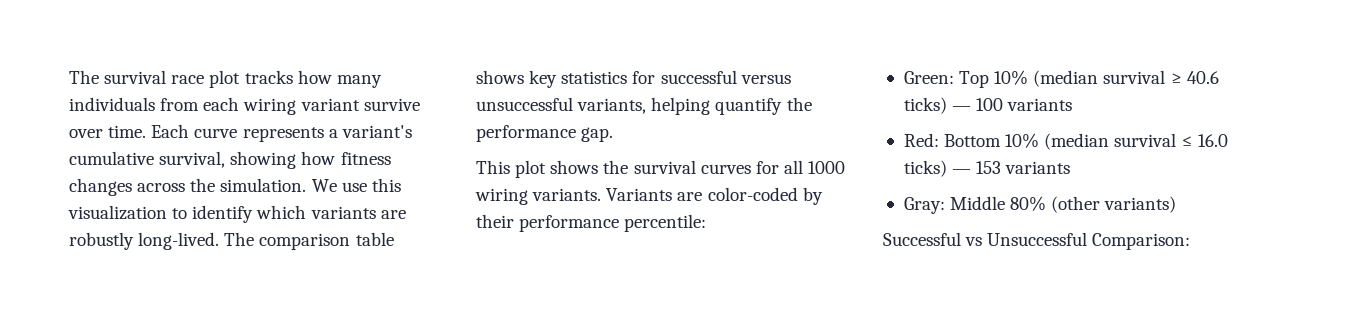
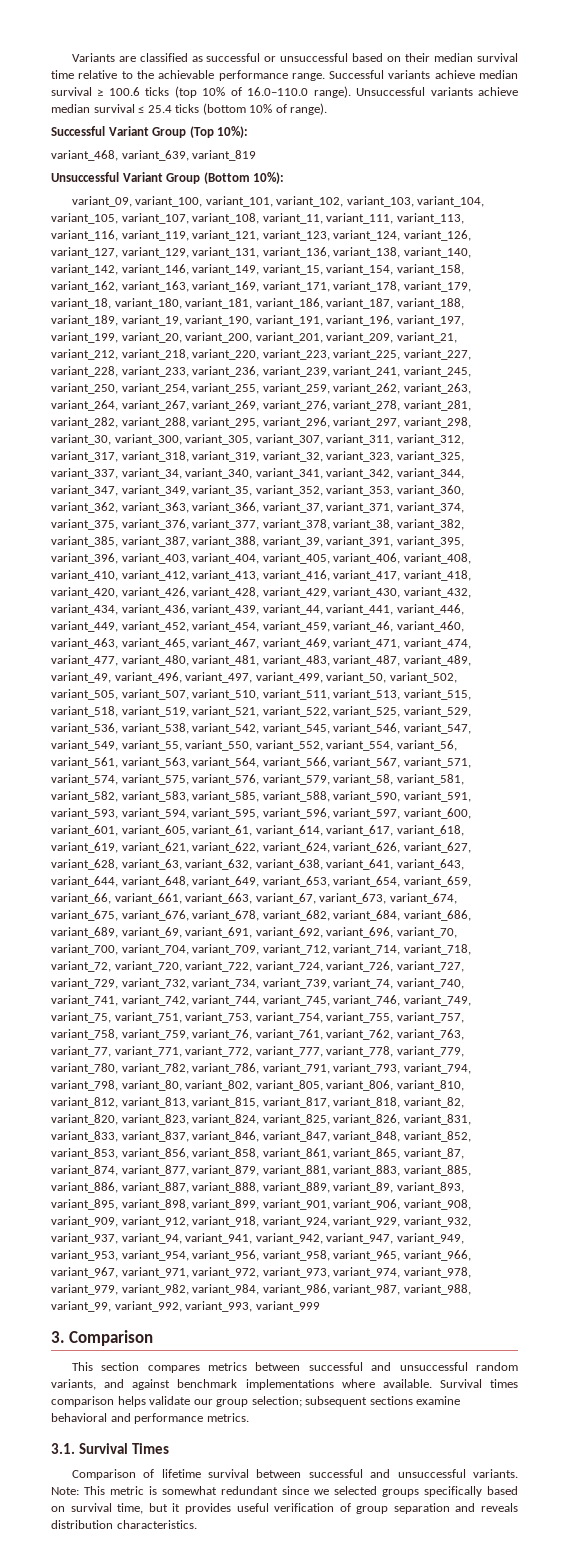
- The survival race plot tracks how many individuals from each wiring variant survive over time. Each curve represents a variant's cumulative survival, showing how fitness changes across the simulation. We use this visualization to identify which variants are robustly long-lived. The comparison table shows key statistics for successful versus unsuccessful variants, helping quantify the performance gap.
- This plot shows the survival curves for all 1000 wiring variants. Variants are color-coded by their performance percentile:
- Green: Top 10% (median survival ≥ 40.6 ticks) — 100 variants
- Red: Bottom 10% (median survival ≤ 16.0 ticks) — 153 variants
- Gray: Middle 80% (other variants)
- Successful vs Unsuccessful Comparison:
+ Variants are classified as successful or unsuccessful based on their median survival time relative to the achievable performance range. Successful variants achieve median survival ≥ 100.6 ticks (top 10% of 16.0–110.0 range). Unsuccessful variants achieve median survival ≤ 25.4 ticks (bottom 10% of range).
+ Successful Variant Group (Top 10%):
+ variant_468, variant_639, variant_819
+ Unsuccessful Variant Group (Bottom 10%):
+ variant_09, variant_100, variant_101, variant_102, variant_103, variant_104, variant_105, variant_107, variant_108, variant_11, variant_111, variant_113, variant_116, variant_119, variant_121, variant_123, variant_124, variant_126, variant_127, variant_129, variant_131, variant_136, variant_138, variant_140, variant_142, variant_146, variant_149, variant_15, variant_154, variant_158, variant_162, variant_163, variant_169, variant_171, variant_178, variant_179, variant_18, variant_180, variant_181, variant_186, variant_187, variant_188, variant_189, variant_19, variant_190, variant_191, variant_196, variant_197, variant_199, variant_20, variant_200, variant_201, variant_209, variant_21, variant_212, variant_218, variant_220, variant_223, variant_225, variant_227, variant_228, variant_233, variant_236, variant_239, variant_241, variant_245, variant_250, variant_254, variant_255, variant_259, variant_262, variant_263, variant_264, variant_267, variant_269, variant_276, variant_278, variant_281, variant_282, variant_288, variant_295, variant_296, variant_297, variant_298, variant_30, variant_300, variant_305, variant_307, variant_311, variant_312, variant_317, variant_318, variant_319, variant_32, variant_323, variant_325, variant_337, variant_34, variant_340, variant_341, variant_342, variant_344, variant_347, variant_349, variant_35, variant_352, variant_353, variant_360, variant_362, variant_363, variant_366, variant_37, variant_371, variant_374, variant_375, variant_376, variant_377, variant_378, variant_38, variant_382, variant_385, variant_387, variant_388, variant_39, variant_391, variant_395, variant_396, variant_403, variant_404, variant_405, variant_406, variant_408, variant_410, variant_412, variant_413, variant_416, variant_417, variant_418, variant_420, variant_426, variant_428, variant_429, variant_430, variant_432, variant_434, variant_436, variant_439, variant_44, variant_441, variant_446, variant_449, variant_452, variant_454, variant_459, variant_46, variant_460, variant_463, variant_465, variant_467, variant_469, variant_471, variant_474, variant_477, variant_480, variant_481, variant_483, variant_487, variant_489, variant_49, variant_496, variant_497, variant_499, variant_50, variant_502, variant_505, variant_507, variant_510, variant_511, variant_513, variant_515, variant_518, variant_519, variant_521, variant_522, variant_525, variant_529, variant_536, variant_538, variant_542, variant_545, variant_546, variant_547, variant_549, variant_55, variant_550, variant_552, variant_554, variant_56, variant_561, variant_563, variant_564, variant_566, variant_567, variant_571, variant_574, variant_575, variant_576, variant_579, variant_58, variant_581, variant_582, variant_583, variant_585, variant_588, variant_590, variant_591, variant_593, variant_594, variant_595, variant_596, variant_597, variant_600, variant_601, variant_605, variant_61, variant_614, variant_617, variant_618, variant_619, variant_621, variant_622, variant_624, variant_626, variant_627, variant_628, variant_63, variant_632, variant_638, variant_641, variant_643, variant_644, variant_648, variant_649, variant_653, variant_654, variant_659, variant_66, variant_661, variant_663, variant_67, variant_673, variant_674, variant_675, variant_676, variant_678, variant_682, variant_684, variant_686, variant_689, variant_69, variant_691, variant_692, variant_696, variant_70, variant_700, variant_704, variant_709, variant_712, variant_714, variant_718, variant_72, variant_720, variant_722, variant_724, variant_726, variant_727, variant_729, variant_732, variant_734, variant_739, variant_74, variant_740, variant_741, variant_742, variant_744, variant_745, variant_746, variant_749, variant_75, variant_751, variant_753, variant_754, variant_755, variant_757, variant_758, variant_759, variant_76, variant_761, variant_762, variant_763, variant_77, variant_771, variant_772, variant_777, variant_778, variant_779, variant_780, variant_782, variant_786, variant_791, variant_793, variant_794, variant_798, variant_80, variant_802, variant_805, variant_806, variant_810, variant_812, variant_813, variant_815, variant_817, variant_818, variant_82, variant_820, variant_823, variant_824, variant_825, variant_826, variant_831, variant_833, variant_837, variant_846, variant_847, variant_848, variant_852, variant_853, variant_856, variant_858, variant_861, variant_865, variant_87, variant_874, variant_877, variant_879, variant_881, variant_883, variant_885, variant_886, variant_887, variant_888, variant_889, variant_89, variant_893, variant_895, variant_898, variant_899, variant_901, variant_906, variant_908, variant_909, variant_912, variant_918, variant_924, variant_929, variant_932, variant_937, variant_94, variant_941, variant_942, variant_947, variant_949, variant_953, variant_954, variant_956, variant_958, variant_965, variant_966, variant_967, variant_971, variant_972, variant_973, variant_974, variant_978, variant_979, variant_982, variant_984, variant_986, variant_987, variant_988, variant_99, variant_992, variant_993, variant_999
+ 3. Comparison
+ This section compares metrics between successful and unsuccessful random variants, and against benchmark implementations where available. Survival times comparison helps validate our group selection; subsequent sections examine behavioral and performance metrics.
+ 3.1. Survival Times
+ Comparison of lifetime survival between successful and unsuccessful variants. Note: This metric is somewhat redundant since we selected groups specifically based on survival time, but it provides useful verification of group separation and reveals distribution characteristics.

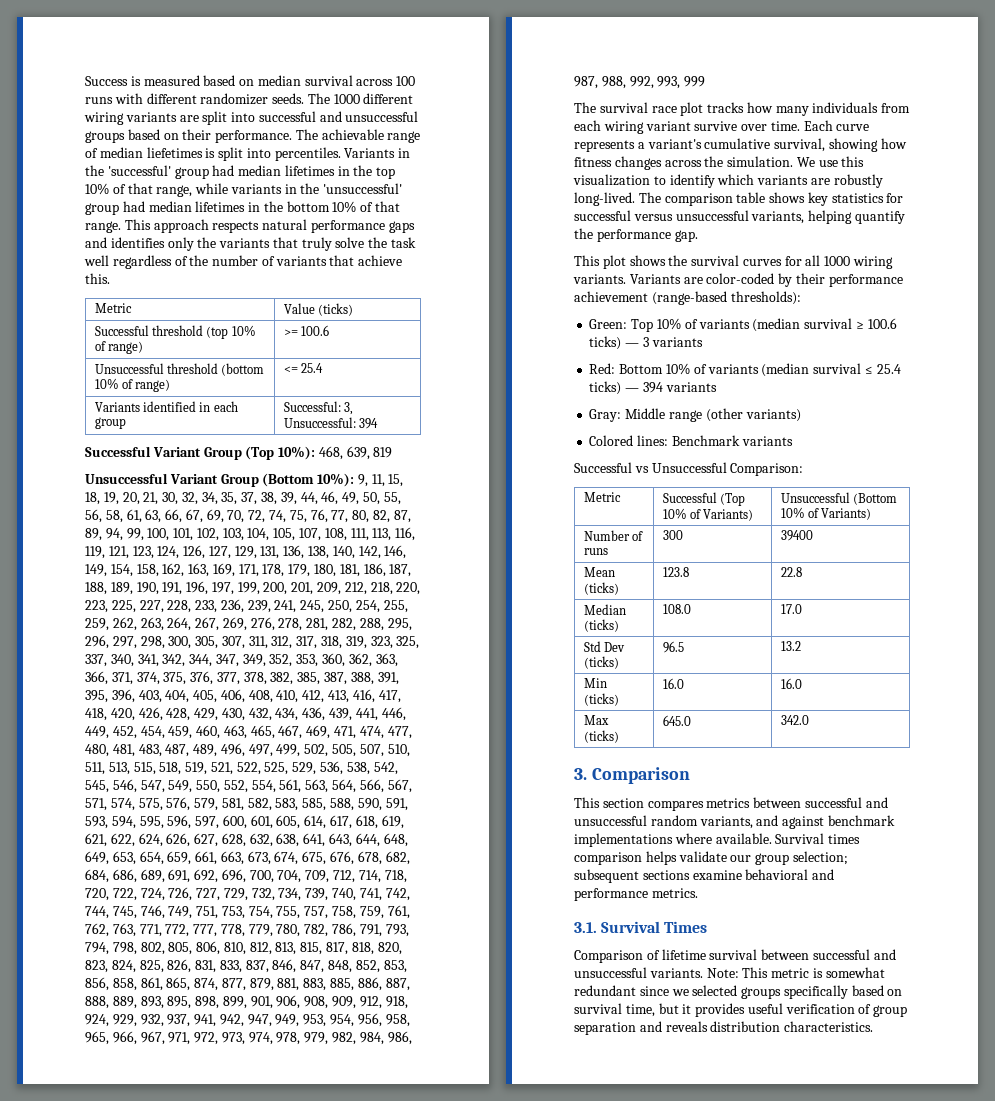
- Variants are classified as successful or unsuccessful based on their median survival time relative to the achievable performance range. Successful variants achieve median survival ≥ 100.6 ticks (top 10% of 16.0–110.0 range). Unsuccessful variants achieve median survival ≤ 25.4 ticks (bottom 10% of range).
+ Success is measured based on median survival across 100 runs with different randomizer seeds. The 1000 different wiring variants are split into successful and unsuccessful groups based on their performance. The achievable range of median liefetimes is split into percentiles. Variants in the 'successful' group had median lifetimes in the top 10% of that range, while variants in the 'unsuccessful' group had median lifetimes in the bottom 10% of that range. This approach respects natural performance gaps and identifies only the variants that truly solve the task well regardless of the number of variants that achieve this.
+ Metric | Value (ticks)
+ Successful threshold (top 10% of range) | >= 100.6
+ Unsuccessful threshold (bottom 10% of range) | <= 25.4
+ Variants identified in each group | Successful: 3, Unsuccessful: 394
- Successful Variant Group (Top 10%):
- variant_468, variant_639, variant_819
+ Successful Variant Group (Top 10%): 468, 639, 819
- Unsuccessful Variant Group (Bottom 10%):
- variant_09, variant_100, variant_101, variant_102, variant_103, variant_104, variant_105, variant_107, variant_108, variant_11, variant_111, variant_113, variant_116, variant_119, variant_121, variant_123, variant_124, variant_126, variant_127, variant_129, variant_131, variant_136, variant_138, variant_140, variant_142, variant_146, variant_149, variant_15, variant_154, variant_158, variant_162, variant_163, variant_169, variant_171, variant_178, variant_179, variant_18, variant_180, variant_181, variant_186, variant_187, variant_188, variant_189, variant_19, variant_190, variant_191, variant_196, variant_197, variant_199, variant_20, variant_200, variant_201, variant_209, variant_21, variant_212, variant_218, variant_220, variant_223, variant_225, variant_227, variant_228, variant_233, variant_236, variant_239, variant_241, variant_245, variant_250, variant_254, variant_255, variant_259, variant_262, variant_263, variant_264, variant_267, variant_269, variant_276, variant_278, variant_281, variant_282, variant_288, variant_295, variant_296, variant_297, variant_298, variant_30, variant_300, variant_305, variant_307, variant_311, variant_312, variant_317, variant_318, variant_319, variant_32, variant_323, variant_325, variant_337, variant_34, variant_340, variant_341, variant_342, variant_344, variant_347, variant_349, variant_35, variant_352, variant_353, variant_360, variant_362, variant_363, variant_366, variant_37, variant_371, variant_374, variant_375, variant_376, variant_377, variant_378, variant_38, variant_382, variant_385, variant_387, variant_388, variant_39, variant_391, variant_395, variant_396, variant_403, variant_404, variant_405, variant_406, variant_408, variant_410, variant_412, variant_413, variant_416, variant_417, variant_418, variant_420, variant_426, variant_428, variant_429, variant_430, variant_432, variant_434, variant_436, variant_439, variant_44, variant_441, variant_446, variant_449, variant_452, variant_454, variant_459, variant_46, variant_460, variant_463, variant_465, variant_467, variant_469, variant_471, variant_474, variant_477, variant_480, variant_481, variant_483, variant_487, variant_489, variant_49, variant_496, variant_497, variant_499, variant_50, variant_502, variant_505, variant_507, variant_510, variant_511, variant_513, variant_515, variant_518, variant_519, variant_521, variant_522, variant_525, variant_529, variant_536, variant_538, variant_542, variant_545, variant_546, variant_547, variant_549, variant_55, variant_550, variant_552, variant_554, variant_56, variant_561, variant_563, variant_564, variant_566, variant_567, variant_571, variant_574, variant_575, variant_576, variant_579, variant_58, variant_581, variant_582, variant_583, variant_585, variant_588, variant_590, variant_591, variant_593, variant_594, variant_595, variant_596, variant_597, variant_600, variant_601, variant_605, variant_61, variant_614, variant_617, variant_618, variant_619, variant_621, variant_622, variant_624, variant_626, variant_627, variant_628, variant_63, variant_632, variant_638, variant_641, variant_643, variant_644, variant_648, variant_649, variant_653, variant_654, variant_659, variant_66, variant_661, variant_663, variant_67, variant_673, variant_674, variant_675, variant_676, variant_678, variant_682, variant_684, variant_686, variant_689, variant_69, variant_691, variant_692, variant_696, variant_70, variant_700, variant_704, variant_709, variant_712, variant_714, variant_718, variant_72, variant_720, variant_722, variant_724, variant_726, variant_727, variant_729, variant_732, variant_734, variant_739, variant_74, variant_740, variant_741, variant_742, variant_744, variant_745, variant_746, variant_749, variant_75, variant_751, variant_753, variant_754, variant_755, variant_757, variant_758, variant_759, variant_76, variant_761, variant_762, variant_763, variant_77, variant_771, variant_772, variant_777, variant_778, variant_779, variant_780, variant_782, variant_786, variant_791, variant_793, variant_794, variant_798, variant_80, variant_802, variant_805, variant_806, variant_810, variant_812, variant_813, variant_815, variant_817, variant_818, variant_82, variant_820, variant_823, variant_824, variant_825, variant_826, variant_831, variant_833, variant_837, variant_846, variant_847, variant_848, variant_852, variant_853, variant_856, variant_858, variant_861, variant_865, variant_87, variant_874, variant_877, variant_879, variant_881, variant_883, variant_885, variant_886, variant_887, variant_888, variant_889, variant_89, variant_893, variant_895, variant_898, variant_899, variant_901, variant_906, variant_908, variant_909, variant_912, variant_918, variant_924, variant_929, variant_932, variant_937, variant_94, variant_941, variant_942, variant_947, variant_949, variant_953, variant_954, variant_956, variant_958, variant_965, variant_966, variant_967, variant_971, variant_972, variant_973, variant_974, variant_978, variant_979, variant_982, variant_984, variant_986, variant_987, variant_988, variant_99, variant_992, variant_993, variant_999
+ Unsuccessful Variant Group (Bottom 10%): 9, 11, 15, 18, 19, 20, 21, 30, 32, 34, 35, 37, 38, 39, 44, 46, 49, 50, 55, 56, 58, 61, 63, 66, 67, 69, 70, 72, 74, 75, 76, 77, 80, 82, 87, 89, 94, 99, 100, 101, 102, 103, 104, 105, 107, 108, 111, 113, 116, 119, 121, 123, 124, 126, 127, 129, 131, 136, 138, 140, 142, 146, 149, 154, 158, 162, 163, 169, 171, 178, 179, 180, 181, 186, 187, 188, 189, 190, 191, 196, 197, 199, 200, 201, 209, 212, 218, 220, 223, 225, 227, 228, 233, 236, 239, 241, 245, 250, 254, 255, 259, 262, 263, 264, 267, 269, 276, 278, 281, 282, 288, 295, 296, 297, 298, 300, 305, 307, 311, 312, 317, 318, 319, 323, 325, 337, 340, 341, 342, 344, 347, 349, 352, 353, 360, 362, 363, 366, 371, 374, 375, 376, 377, 378, 382, 385, 387, 388, 391, 395, 396, 403, 404, 405, 406, 408, 410, 412, 413, 416, 417, 418, 420, 426, 428, 429, 430, 432, 434, 436, 439, 441, 446, 449, 452, 454, 459, 460, 463, 465, 467, 469, 471, 474, 477, 480, 481, 483, 487, 489, 496, 497, 499, 502, 505, 507, 510, 511, 513, 515, 518, 519, 521, 522, 525, 529, 536, 538, 542, 545, 546, 547, 549, 550, 552, 554, 561, 563, 564, 566, 567, 571, 574, 575, 576, 579, 581, 582, 583, 585, 588, 590, 591, 593, 594, 595, 596, 597, 600, 601, 605, 614, 617, 618, 619, 621, 622, 624, 626, 627, 628, 632, 638, 641, 643, 644, 648, 649, 653, 654, 659, 661, 663, 673, 674, 675, 676, 678, 682, 684, 686, 689, 691, 692, 696, 700, 704, 709, 712, 714, 718, 720, 722, 724, 726, 727, 729, 732, 734, 739, 740, 741, 742, 744, 745, 746, 749, 751, 753, 754, 755, 757, 758, 759, 761, 762, 763, 771, 772, 777, 778, 779, 780, 782, 786, 791, 793, 794, 798, 802, 805, 806, 810, 812, 813, 815, 817, 818, 820, 823, 824, 825, 826, 831, 833, 837, 846, 847, 848, 852, 853, 856, 858, 861, 865, 874, 877, 879, 881, 883, 885, 886, 887, 888, 889, 893, 895, 898, 899, 901, 906, 908, 909, 912, 918, 924, 929, 932, 937, 941, 942, 947, 949, 953, 954, 956, 958, 965, 966, 967, 971, 972, 973, 974, 978, 979, 982, 984, 986, 987, 988, 992, 993, 999
+ The survival race plot tracks how many individuals from each wiring variant survive over time. Each curve represents a variant's cumulative survival, showing how fitness changes across the simulation. We use this visualization to identify which variants are robustly long-lived. The comparison table shows key statistics for successful versus unsuccessful variants, helping quantify the performance gap.
+ This plot shows the survival curves for all 1000 wiring variants. Variants are color-coded by their performance achievement (range-based thresholds):
+ Green: Top 10% of variants (median survival ≥ 100.6 ticks) — 3 variants
+ Red: Bottom 10% of variants (median survival ≤ 25.4 ticks) — 394 variants
+ Gray: Middle range (other variants)
+ Colored lines: Benchmark variants
+ Successful vs Unsuccessful Comparison:
+ Metric | Successful (Top 10% of Variants) | Unsuccessful (Bottom 10% of Variants)
+ Number of runs | 300 | 39400
+ Mean (ticks) | 123.8 | 22.8
+ Median (ticks) | 108.0 | 17.0
+ Std Dev (ticks) | 96.5 | 13.2
+ Min (ticks) | 16.0 | 16.0
+ Max (ticks) | 645.0 | 342.0

